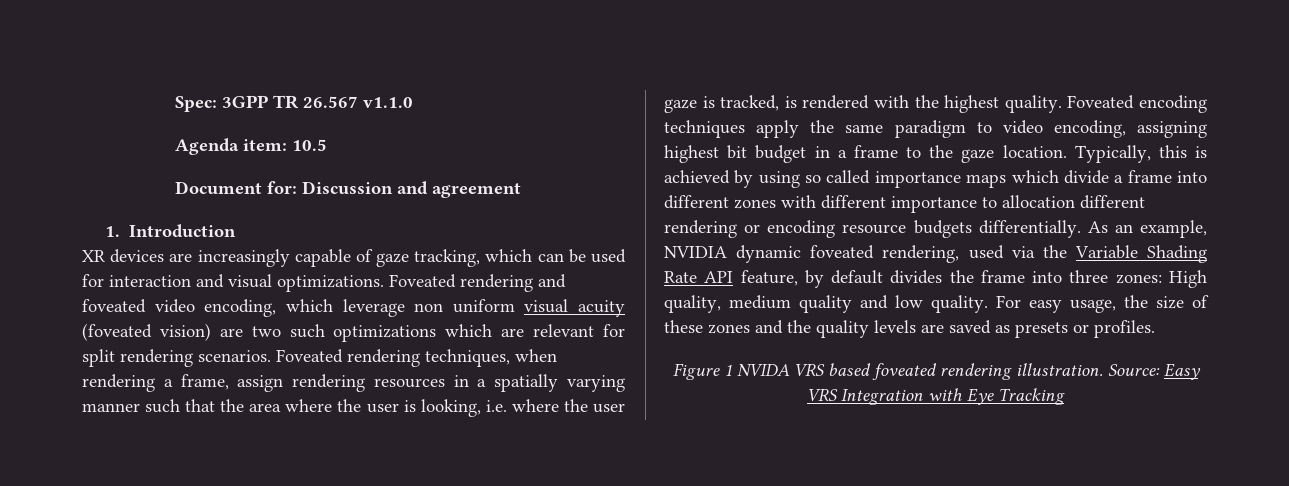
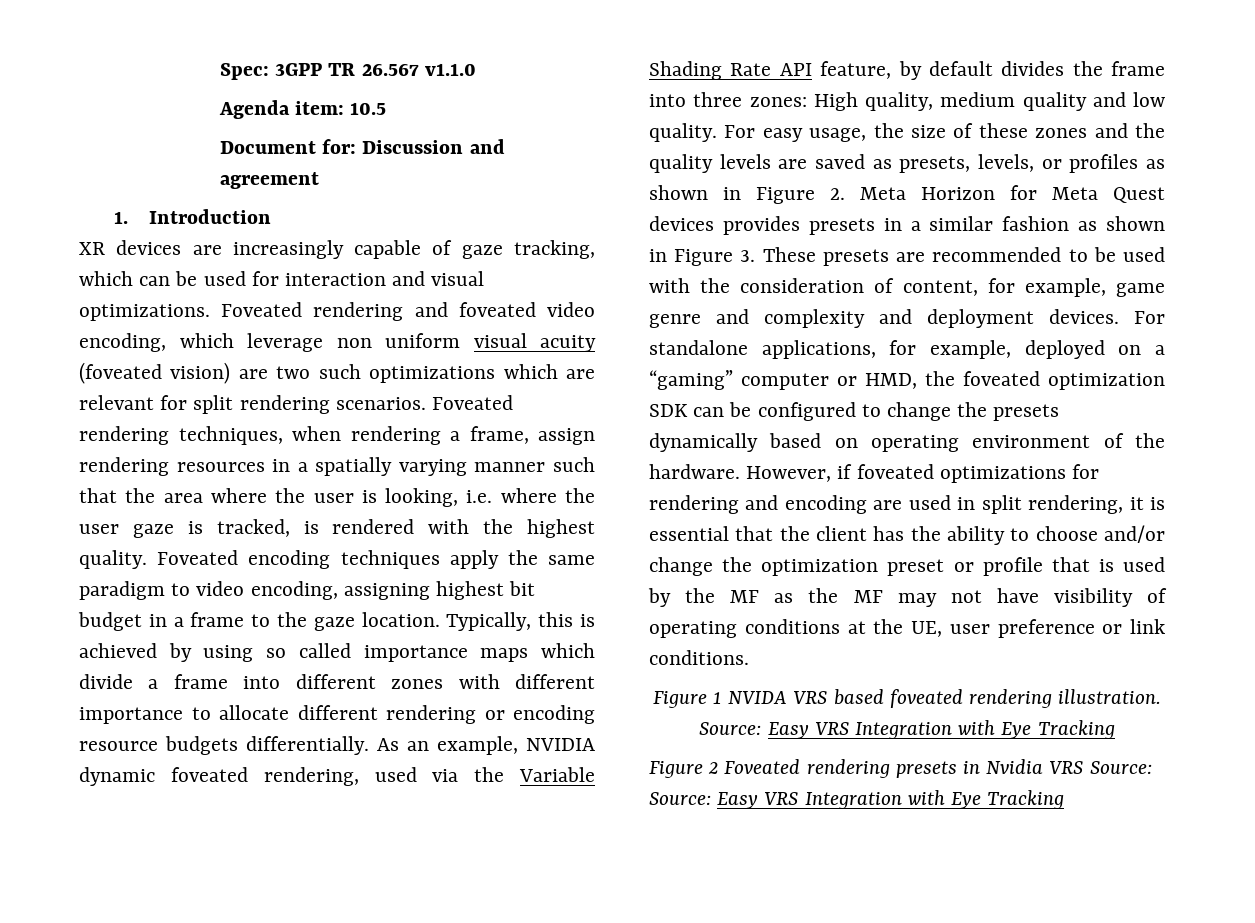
- Typically, this is achieved by using so called importance maps which divide a frame into different zones with different importance to allocation different rendering or encoding resource budgets differentially.
+ Typically, this is achieved by using so called importance maps which divide a frame into different zones with different importance to allocate different rendering or encoding resource budgets differentially.
- For easy usage, the size of these zones and the quality levels are saved as presets or profiles.
+ For easy usage, the size of these zones and the quality levels are saved as presets, levels, or profiles as shown in Figure 2. Meta Horizon for Meta Quest devices provides presets in a similar fashion as shown in Figure 3. These presets are recommended to be used with the consideration of content, for example, game genre and complexity and deployment devices. For standalone applications, for example, deployed on a “gaming” computer or HMD, the foveated optimization SDK can be configured to change the presets dynamically based on operating environment of the hardware. However, if foveated optimizations for rendering and encoding are used in split rendering, it is essential that the client has the ability to choose and/or change the optimization preset or profile that is used by the MF as the MF may not have visibility of operating conditions at the UE, user preference or link conditions.
+ Figure 2 Foveated rendering presets in Nvidia VRS Source: Source: Easy VRS Integration with Eye Tracking

